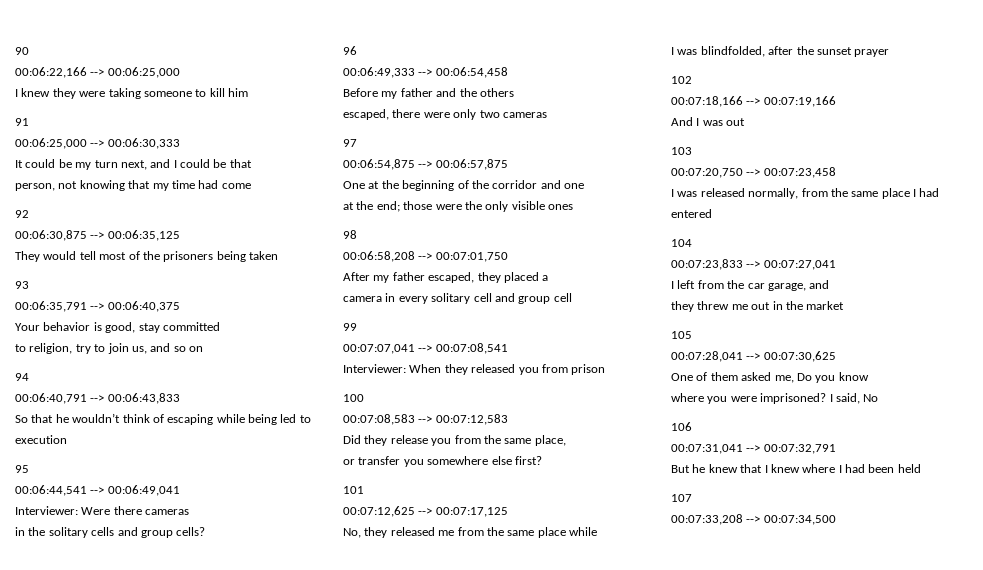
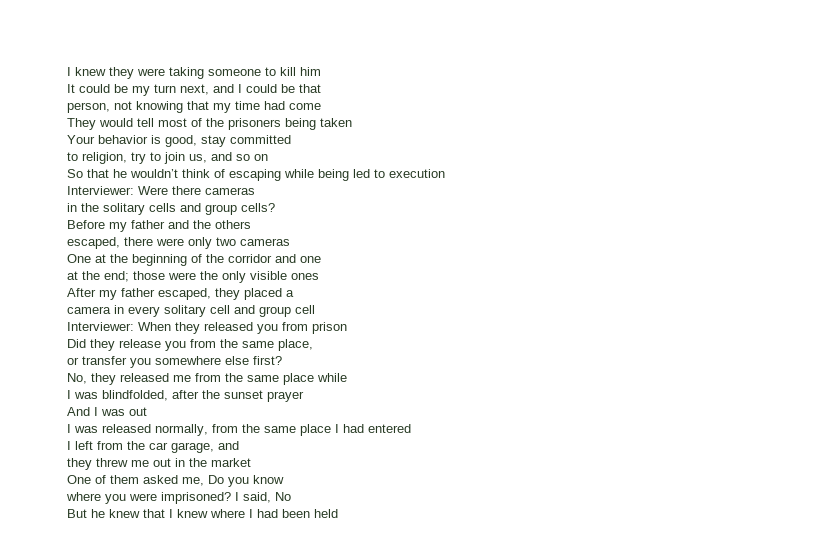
- 90
- 00:06:22,166 --> 00:06:25,000
- 91
- 00:06:25,000 --> 00:06:30,333
- 92
- 00:06:30,875 --> 00:06:35,125
- 93
- 00:06:35,791 --> 00:06:40,375
- 94
- 00:06:40,791 --> 00:06:43,833
- 95
- 00:06:44,541 --> 00:06:49,041
- 96
- 00:06:49,333 --> 00:06:54,458
- 97
- 00:06:54,875 --> 00:06:57,875
- 98
- 00:06:58,208 --> 00:07:01,750
- 99
- 00:07:07,041 --> 00:07:08,541
- 100
- 00:07:08,583 --> 00:07:12,583
- 101
- 00:07:12,625 --> 00:07:17,125
- 102
- 00:07:18,166 --> 00:07:19,166
- 103
- 00:07:20,750 --> 00:07:23,458
- 104
- 00:07:23,833 --> 00:07:27,041
- 105
- 00:07:28,041 --> 00:07:30,625
- 106
- 00:07:31,041 --> 00:07:32,791
- 107
- 00:07:33,208 --> 00:07:34,500

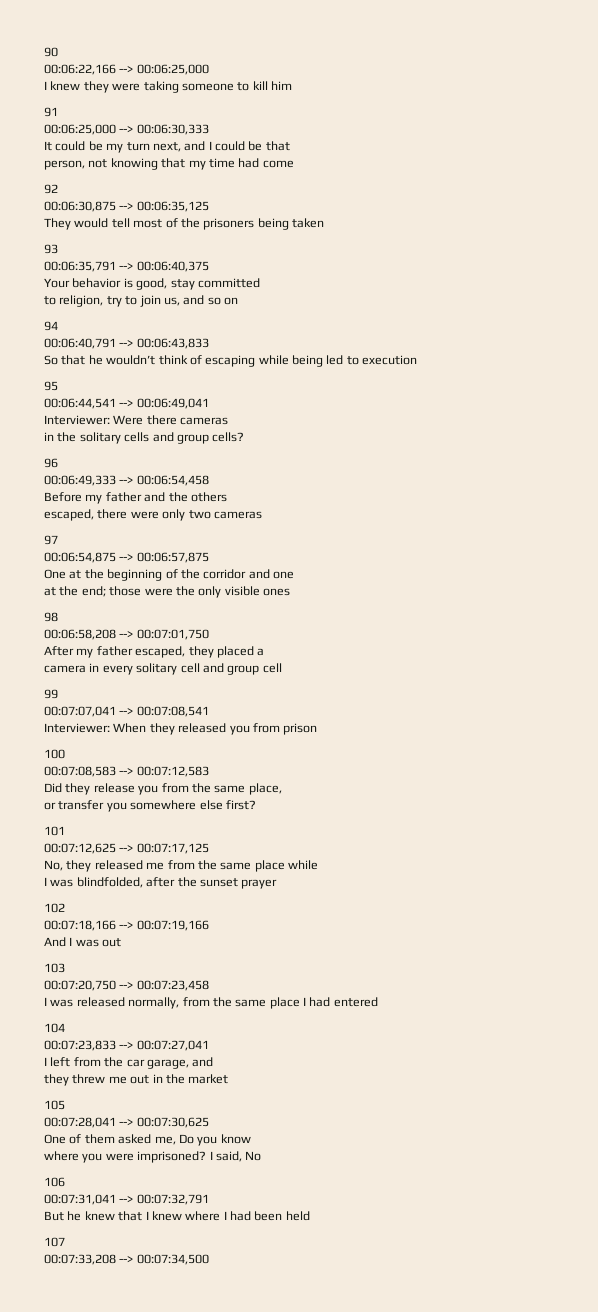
+ 90
+ 00:06:22,166 --> 00:06:25,000
+ 91
+ 00:06:25,000 --> 00:06:30,333
+ 92
+ 00:06:30,875 --> 00:06:35,125
+ 93
+ 00:06:35,791 --> 00:06:40,375
+ 94
+ 00:06:40,791 --> 00:06:43,833
+ 95
+ 00:06:44,541 --> 00:06:49,041
+ 96
+ 00:06:49,333 --> 00:06:54,458
+ 97
+ 00:06:54,875 --> 00:06:57,875
+ 98
+ 00:06:58,208 --> 00:07:01,750
+ 99
+ 00:07:07,041 --> 00:07:08,541
+ 100
+ 00:07:08,583 --> 00:07:12,583
+ 101
+ 00:07:12,625 --> 00:07:17,125
+ 102
+ 00:07:18,166 --> 00:07:19,166
+ 103
+ 00:07:20,750 --> 00:07:23,458
+ 104
+ 00:07:23,833 --> 00:07:27,041
+ 105
+ 00:07:28,041 --> 00:07:30,625
+ 106
+ 00:07:31,041 --> 00:07:32,791
+ 107
+ 00:07:33,208 --> 00:07:34,500

